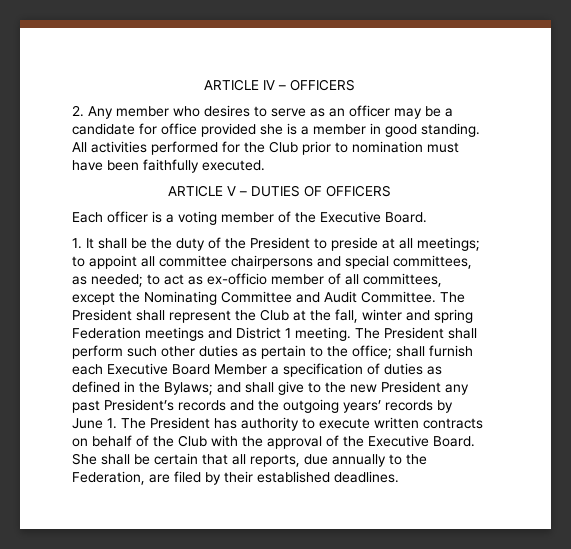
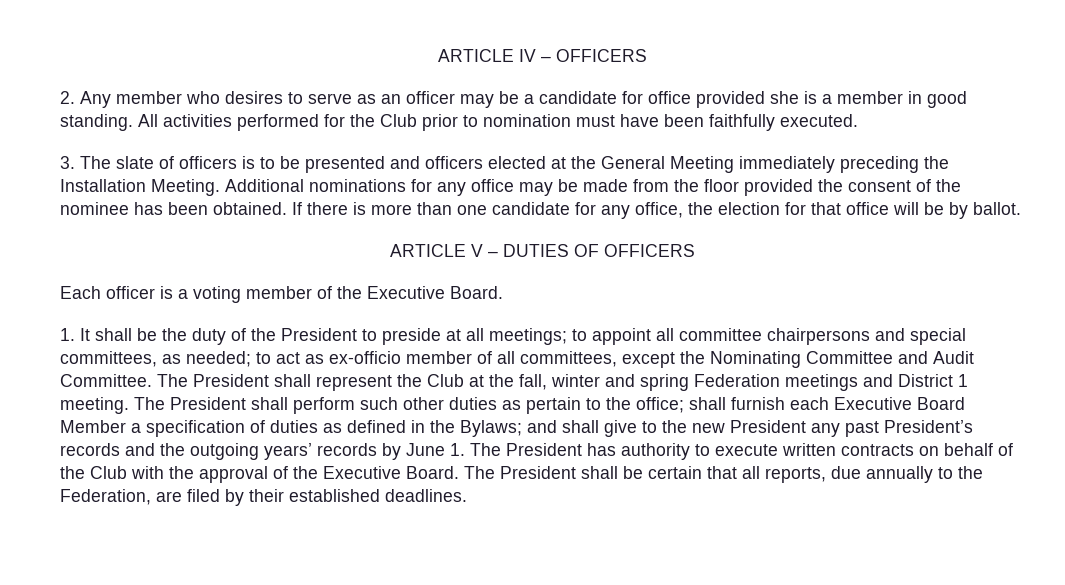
+ 3. The slate of officers is to be presented and officers elected at the General Meeting immediately preceding the Installation Meeting. Additional nominations for any office may be made from the floor provided the consent of the nominee has been obtained. If there is more than one candidate for any office, the election for that office will be by ballot.
- She shall be certain that all reports, due annually to the Federation, are filed by their established deadlines.
+ The President shall be certain that all reports, due annually to the Federation, are filed by their established deadlines.

